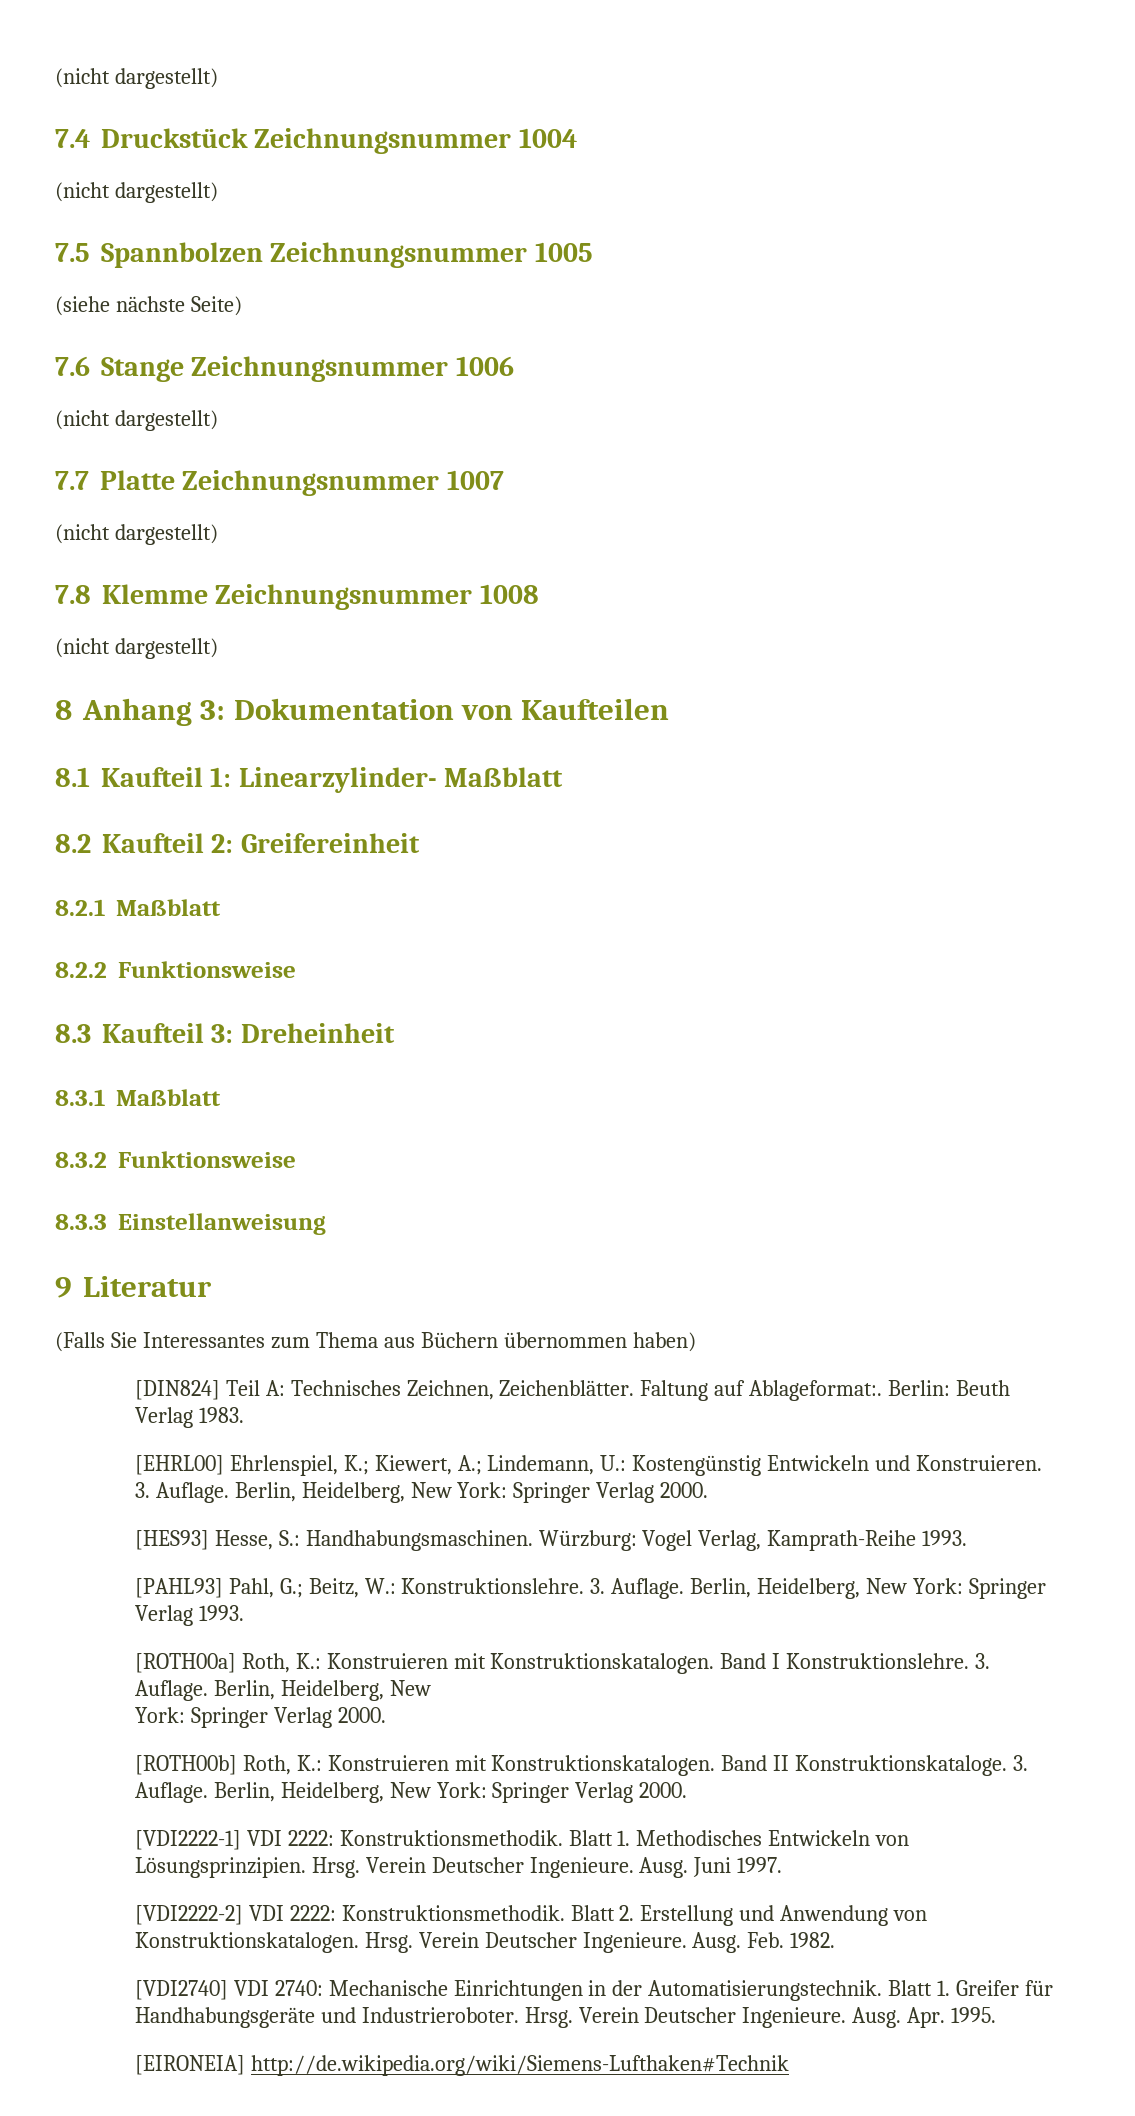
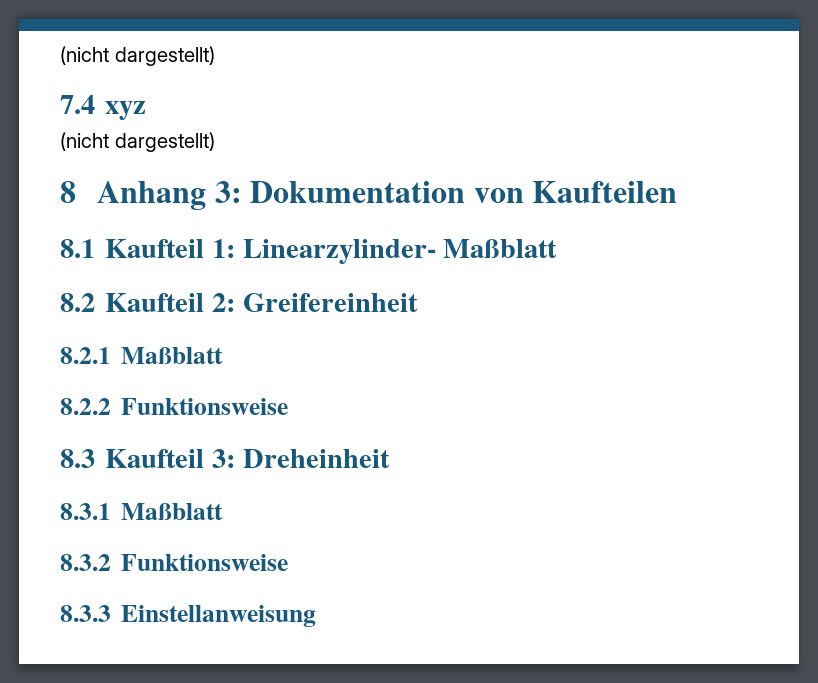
- 7.4 Druckstück Zeichnungsnummer 1004
- (nicht dargestellt)
- 7.5 Spannbolzen Zeichnungsnummer 1005
- (siehe nächste Seite)
- 7.6 Stange Zeichnungsnummer 1006
- (nicht dargestellt)
- 7.7 Platte Zeichnungsnummer 1007
- (nicht dargestellt)
- 7.8 Klemme Zeichnungsnummer 1008
+ 7.4 xyz
- 9 Literatur
- (Falls Sie Interessantes zum Thema aus Büchern übernommen haben)
- [DIN824] Teil A: Technisches Zeichnen, Zeichenblätter. Faltung auf Ablageformat:. Berlin: Beuth Verlag 1983.
- [EHRL00] Ehrlenspiel, K.; Kiewert, A.; Lindemann, U.: Kostengünstig Entwickeln und Konstruieren. 3. Auflage. Berlin, Heidelberg, New York: Springer Verlag 2000.
- [HES93] Hesse, S.: Handhabungsmaschinen. Würzburg: Vogel Verlag, Kamprath-Reihe 1993.
- [PAHL93] Pahl, G.; Beitz, W.: Konstruktionslehre. 3. Auflage. Berlin, Heidelberg, New York: Springer Verlag 1993.
- [ROTH00a] Roth, K.: Konstruieren mit Konstruktionskatalogen. Band I Konstruktionslehre. 3. Auflage. Berlin, Heidelberg, New
- York: Springer Verlag 2000.
- [ROTH00b] Roth, K.: Konstruieren mit Konstruktionskatalogen. Band II Konstruktionskataloge. 3. Auflage. Berlin, Heidelberg, New York: Springer Verlag 2000.
- [VDI2222-1] VDI 2222: Konstruktionsmethodik. Blatt 1. Methodisches Entwickeln von Lösungsprinzipien. Hrsg. Verein Deutscher Ingenieure. Ausg. Juni 1997.
- [VDI2222-2] VDI 2222: Konstruktionsmethodik. Blatt 2. Erstellung und Anwendung von Konstruktionskatalogen. Hrsg. Verein Deutscher Ingenieure. Ausg. Feb. 1982.
- [VDI2740] VDI 2740: Mechanische Einrichtungen in der Automatisierungstechnik. Blatt 1. Greifer für Handhabungsgeräte und Industrieroboter. Hrsg. Verein Deutscher Ingenieure. Ausg. Apr. 1995.
- [EIRONEIA] http://de.wikipedia.org/wiki/Siemens-Lufthaken#Technik

